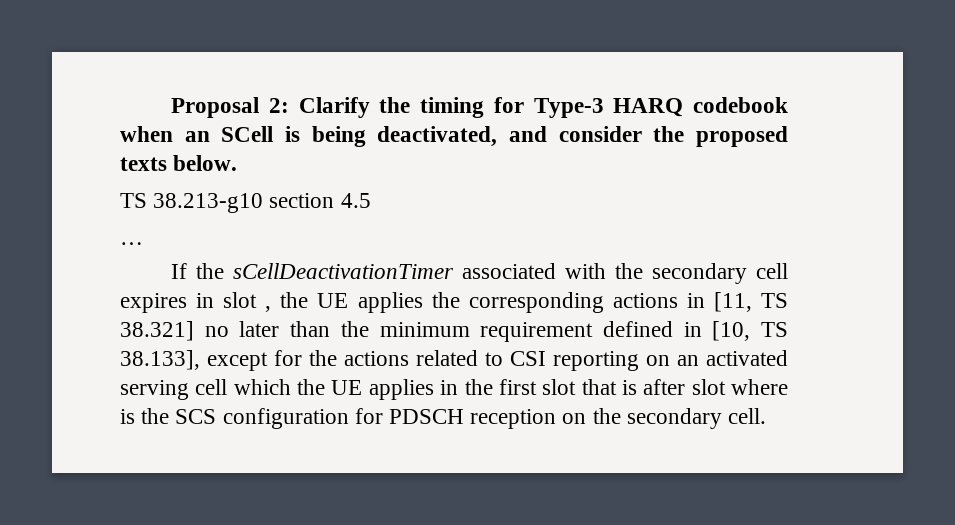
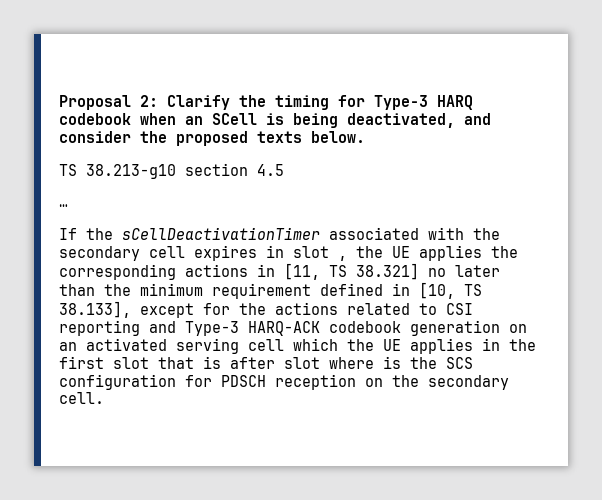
- If the sCellDeactivationTimer associated with the secondary cell expires in slot , the UE applies the corresponding actions in [11, TS 38.321] no later than the minimum requirement defined in [10, TS 38.133], except for the actions related to CSI reporting on an activated serving cell which the UE applies in the first slot that is after slot where is the SCS configuration for PDSCH reception on the secondary cell.
+ If the sCellDeactivationTimer associated with the secondary cell expires in slot , the UE applies the corresponding actions in [11, TS 38.321] no later than the minimum requirement defined in [10, TS 38.133], except for the actions related to CSI reporting and Type-3 HARQ-ACK codebook generation on an activated serving cell which the UE applies in the first slot that is after slot where is the SCS configuration for PDSCH reception on the secondary cell.

